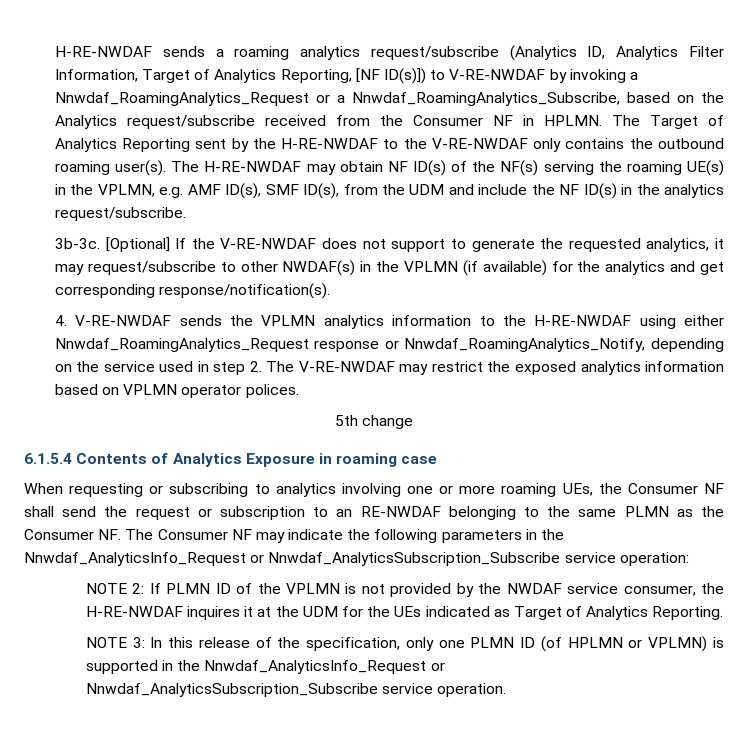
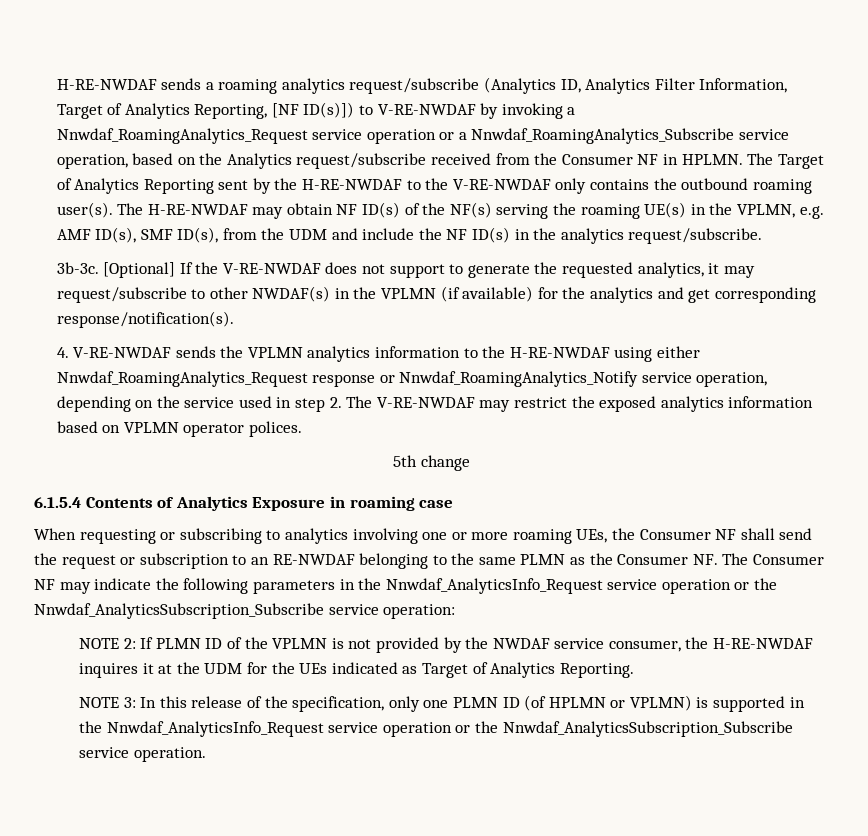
- H-RE-NWDAF sends a roaming analytics request/subscribe (Analytics ID, Analytics Filter Information, Target of Analytics Reporting, [NF ID(s)]) to V-RE-NWDAF by invoking a Nnwdaf_RoamingAnalytics_Request or a Nnwdaf_RoamingAnalytics_Subscribe, based on the Analytics request/subscribe received from the Consumer NF in HPLMN.
+ H-RE-NWDAF sends a roaming analytics request/subscribe (Analytics ID, Analytics Filter Information, Target of Analytics Reporting, [NF ID(s)]) to V-RE-NWDAF by invoking a Nnwdaf_RoamingAnalytics_Request service operation or a Nnwdaf_RoamingAnalytics_Subscribe service operation, based on the Analytics request/subscribe received from the Consumer NF in HPLMN.
- 4. V-RE-NWDAF sends the VPLMN analytics information to the H-RE-NWDAF using either Nnwdaf_RoamingAnalytics_Request response or Nnwdaf_RoamingAnalytics_Notify, depending on the service used in step 2. The V-RE-NWDAF may restrict the exposed analytics information based on VPLMN operator polices.
+ 4. V-RE-NWDAF sends the VPLMN analytics information to the H-RE-NWDAF using either Nnwdaf_RoamingAnalytics_Request response or Nnwdaf_RoamingAnalytics_Notify service operation, depending on the service used in step 2. The V-RE-NWDAF may restrict the exposed analytics information based on VPLMN operator polices.
- When requesting or subscribing to analytics involving one or more roaming UEs, the Consumer NF shall send the request or subscription to an RE-NWDAF belonging to the same PLMN as the Consumer NF. The Consumer NF may indicate the following parameters in the Nnwdaf_AnalyticsInfo_Request or Nnwdaf_AnalyticsSubscription_Subscribe service operation:
+ When requesting or subscribing to analytics involving one or more roaming UEs, the Consumer NF shall send the request or subscription to an RE-NWDAF belonging to the same PLMN as the Consumer NF. The Consumer NF may indicate the following parameters in the Nnwdaf_AnalyticsInfo_Request service operation or the Nnwdaf_AnalyticsSubscription_Subscribe service operation:
- NOTE 3: In this release of the specification, only one PLMN ID (of HPLMN or VPLMN) is supported in the Nnwdaf_AnalyticsInfo_Request or Nnwdaf_AnalyticsSubscription_Subscribe service operation.
+ NOTE 3: In this release of the specification, only one PLMN ID (of HPLMN or VPLMN) is supported in the Nnwdaf_AnalyticsInfo_Request service operation or the Nnwdaf_AnalyticsSubscription_Subscribe service operation.

